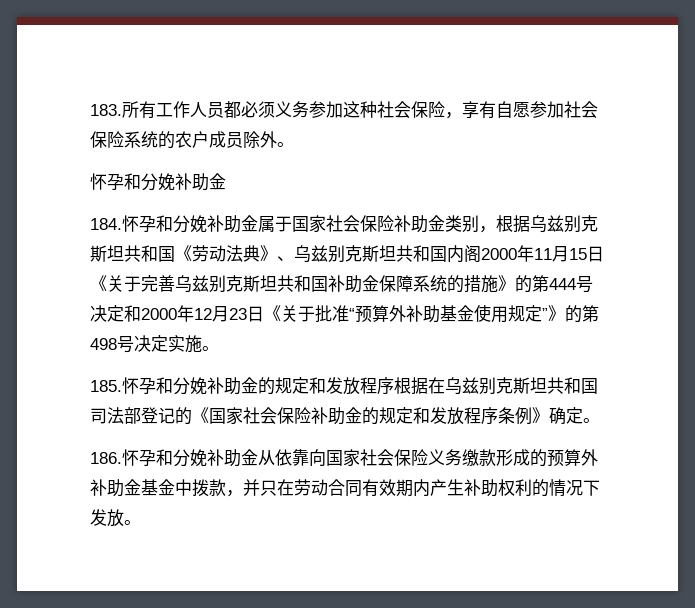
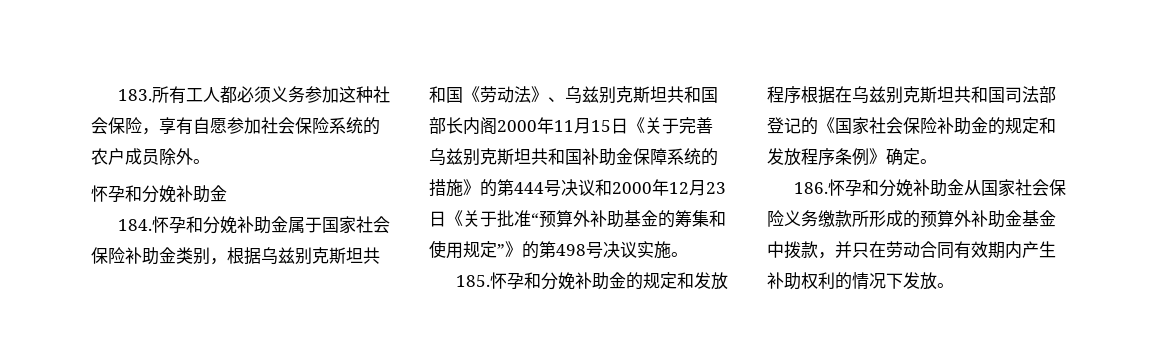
- 183.所有工作人员都必须义务参加这种社会保险，享有自愿参加社会保险系统的农户成员除外。
+ 183.所有工人都必须义务参加这种社会保险，享有自愿参加社会保险系统的农户成员除外。
- 184.怀孕和分娩补助金属于国家社会保险补助金类别，根据乌兹别克斯坦共和国《劳动法典》、乌兹别克斯坦共和国内阁2000年11月15日《关于完善乌兹别克斯坦共和国补助金保障系统的措施》的第444号决定和2000年12月23日《关于批准“预算外补助基金使用规定”》的第498号决定实施。
+ 184.怀孕和分娩补助金属于国家社会保险补助金类别，根据乌兹别克斯坦共和国《劳动法》、乌兹别克斯坦共和国部长内阁2000年11月15日《关于完善乌兹别克斯坦共和国补助金保障系统的措施》的第444号决议和2000年12月23日《关于批准“预算外补助基金的筹集和使用规定”》的第498号决议实施。
- 186.怀孕和分娩补助金从依靠向国家社会保险义务缴款形成的预算外补助金基金中拨款，并只在劳动合同有效期内产生补助权利的情况下发放。
+ 186.怀孕和分娩补助金从国家社会保险义务缴款所形成的预算外补助金基金中拨款，并只在劳动合同有效期内产生补助权利的情况下发放。

